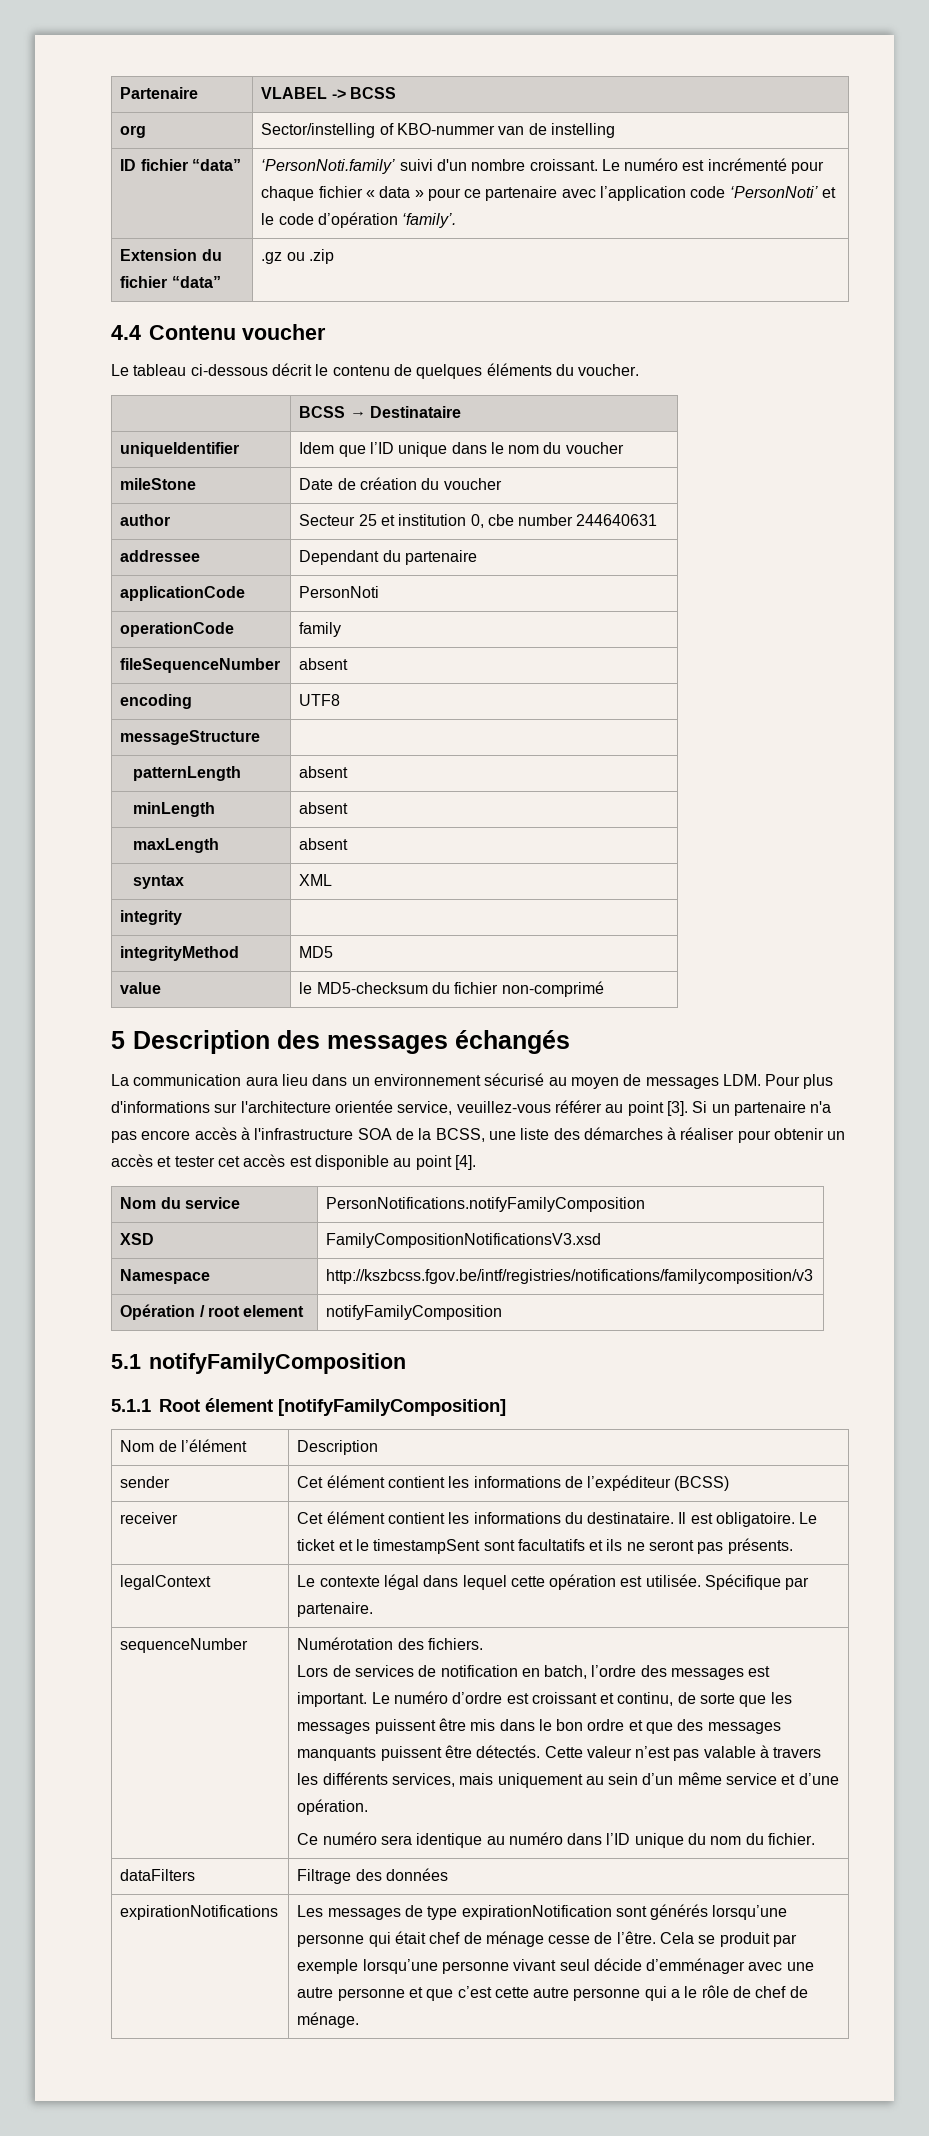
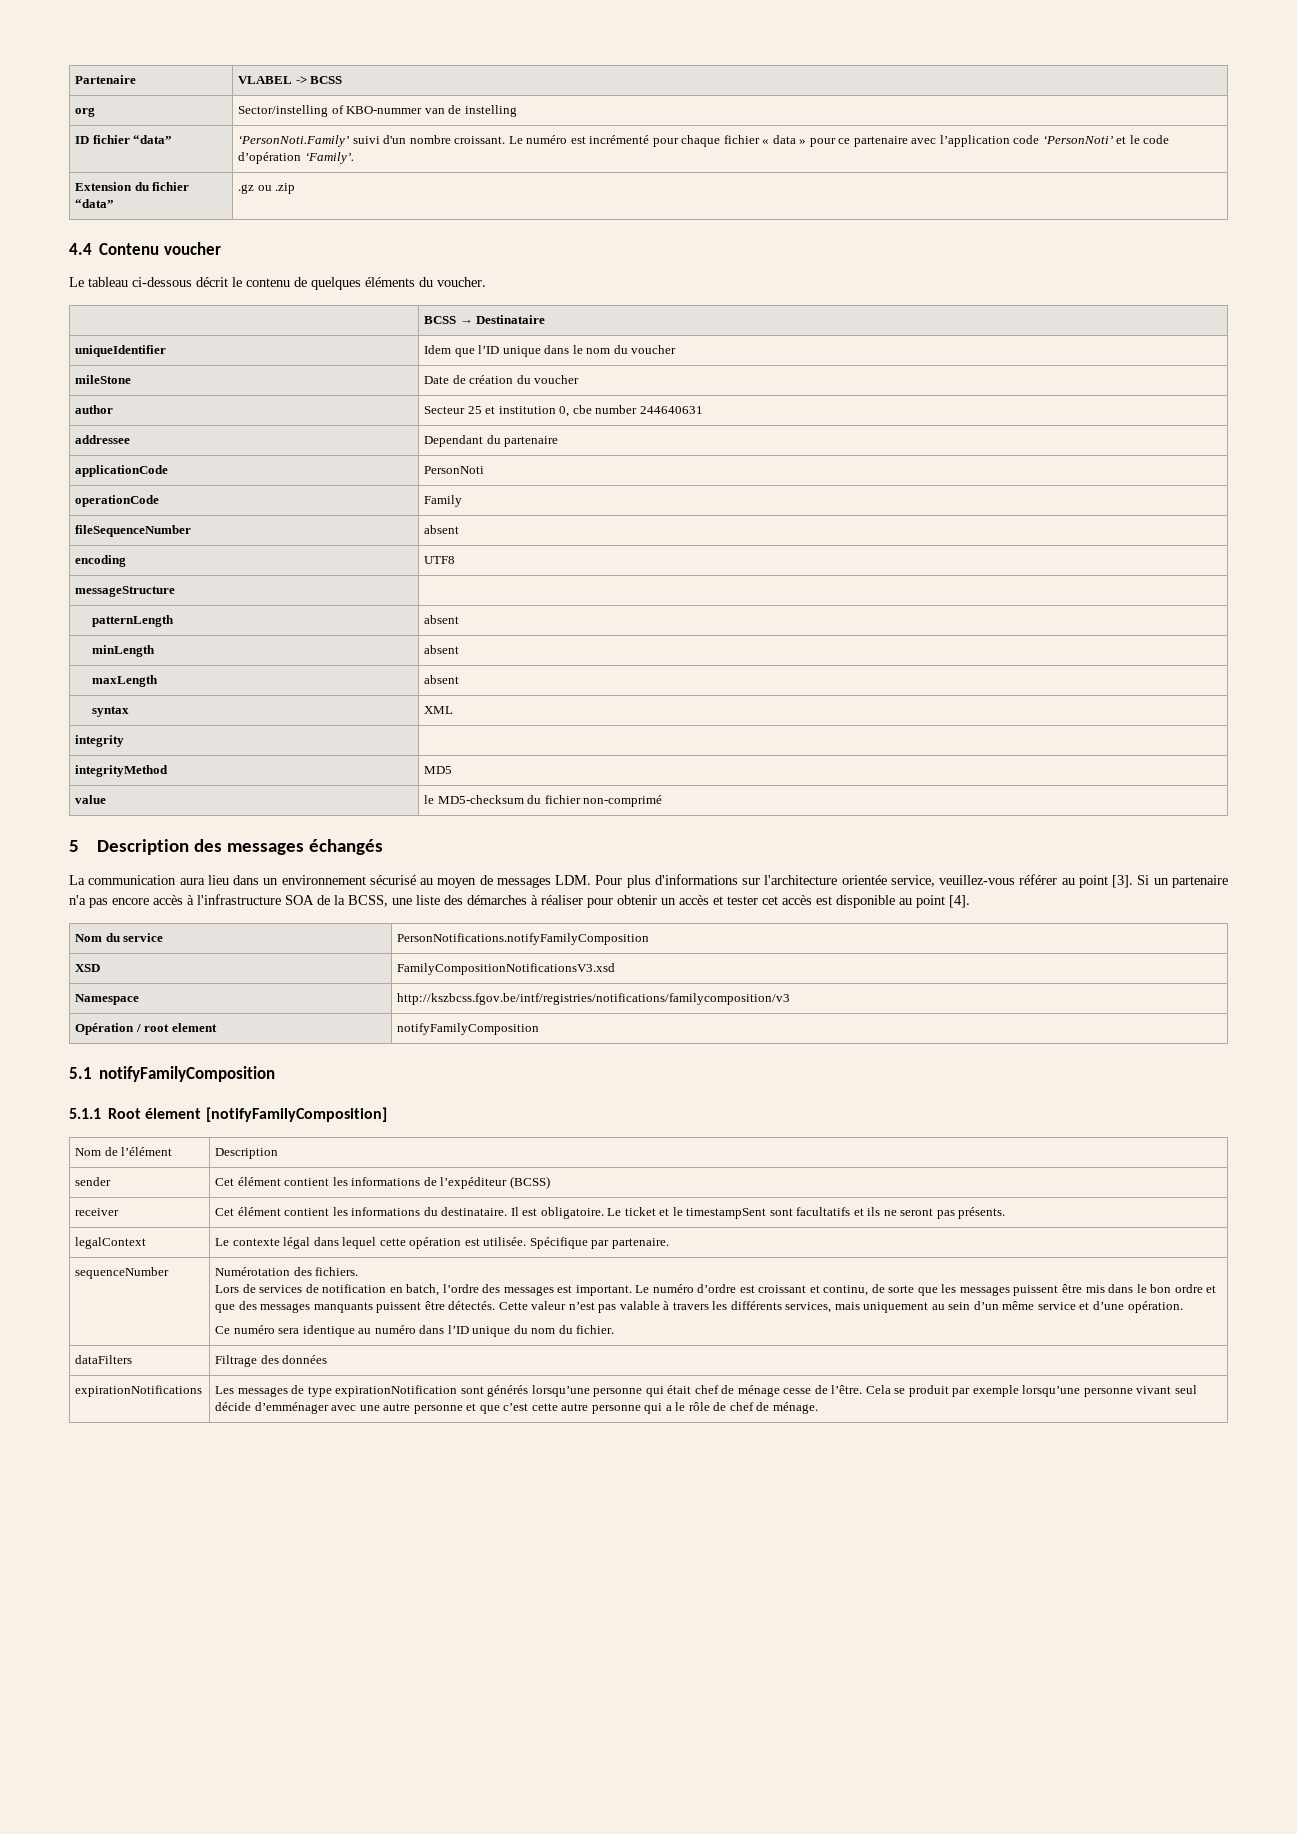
- ID fichier “data” | ‘PersonNoti.family’ suivi d'un nombre croissant. Le numéro est incrémenté pour chaque fichier « data » pour ce partenaire avec l’application code ‘PersonNoti’ et le code d’opération ‘family’.
+ ID fichier “data” | ‘PersonNoti.Family’ suivi d'un nombre croissant. Le numéro est incrémenté pour chaque fichier « data » pour ce partenaire avec l’application code ‘PersonNoti’ et le code d’opération ‘Family’.
- operationCode | family
+ operationCode | Family

